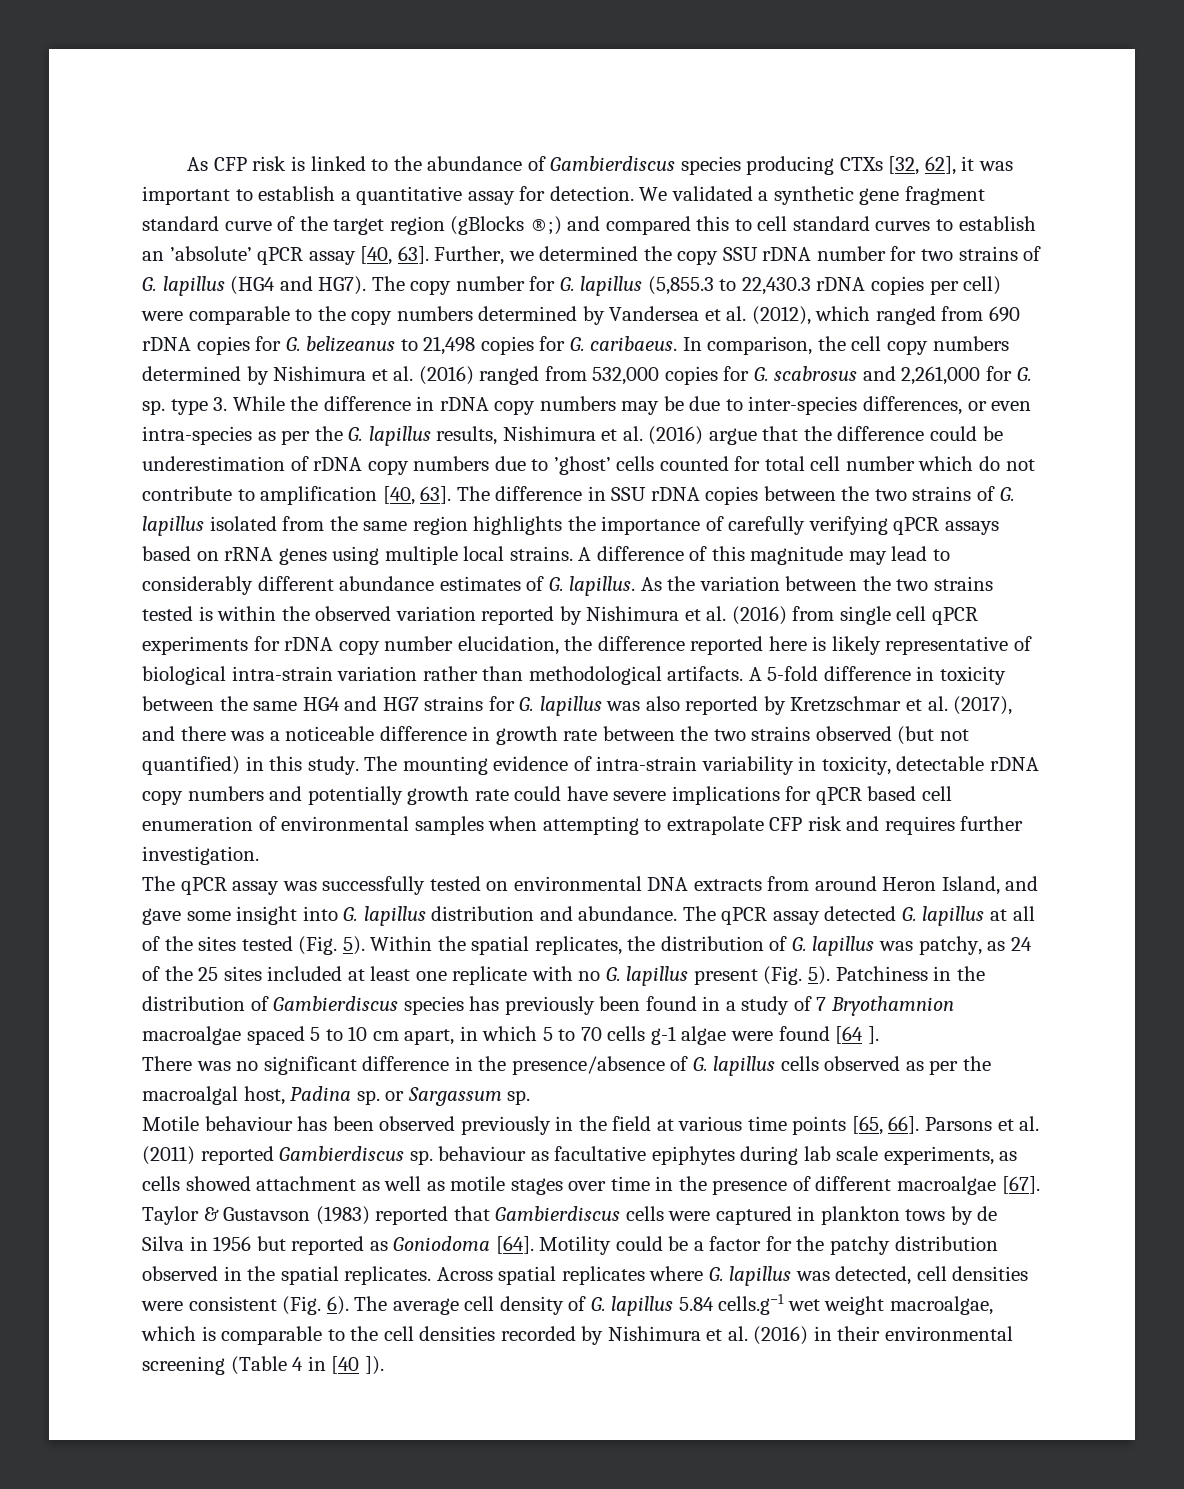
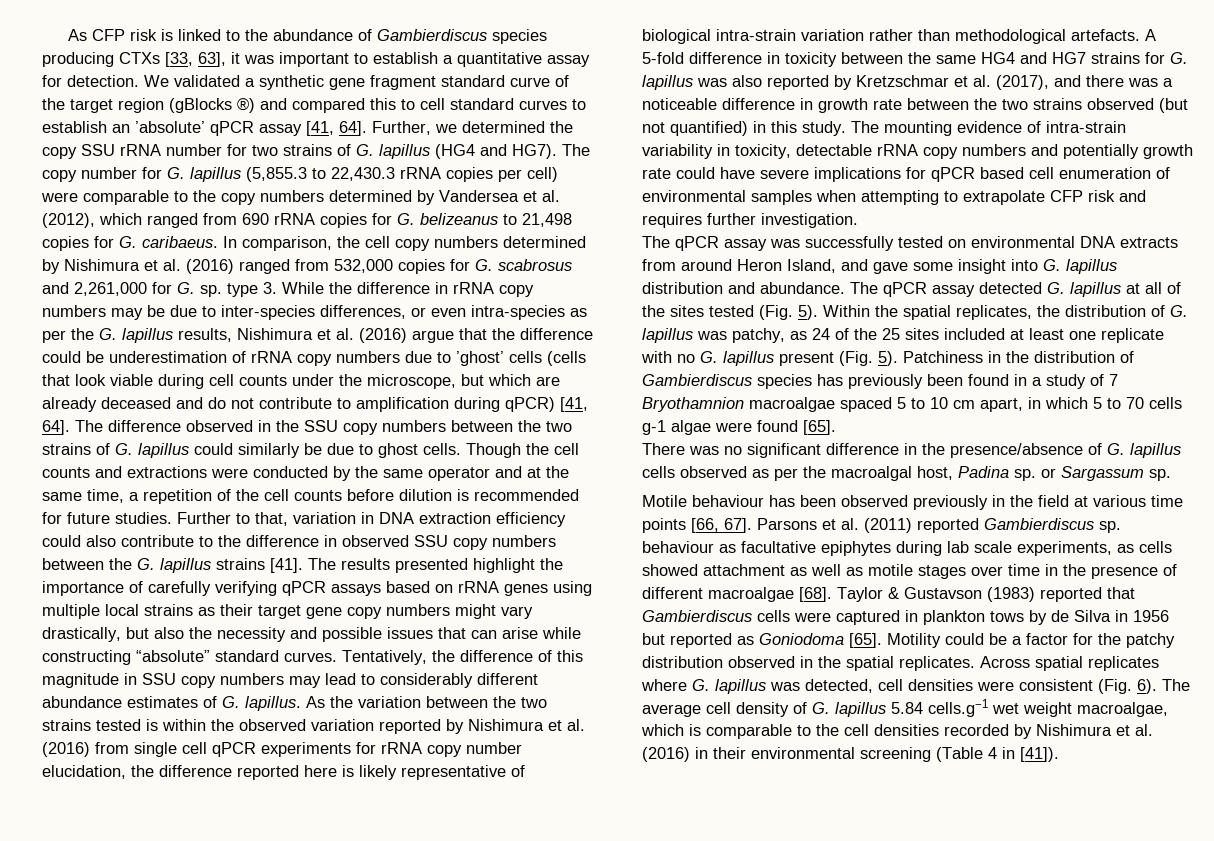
- As CFP risk is linked to the abundance of Gambierdiscus species producing CTXs [32, 62], it was important to establish a quantitative assay for detection.
+ As CFP risk is linked to the abundance of Gambierdiscus species producing CTXs [33, 63], it was important to establish a quantitative assay for detection.
- We validated a synthetic gene fragment standard curve of the target region (gBlocks ®;) and compared this to cell standard curves to establish an ’absolute’ qPCR assay [40, 63].
+ We validated a synthetic gene fragment standard curve of the target region (gBlocks ®) and compared this to cell standard curves to establish an ’absolute’ qPCR assay [41, 64].
- Further, we determined the copy SSU rDNA number for two strains of G. lapillus (HG4 and HG7).
+ Further, we determined the copy SSU rRNA number for two strains of G. lapillus (HG4 and HG7).
- The copy number for G. lapillus (5,855.3 to 22,430.3 rDNA copies per cell) were comparable to the copy numbers determined by Vandersea et al. (2012), which ranged from 690 rDNA copies for G. belizeanus to 21,498 copies for G. caribaeus.
+ The copy number for G. lapillus (5,855.3 to 22,430.3 rRNA copies per cell) were comparable to the copy numbers determined by Vandersea et al. (2012), which ranged from 690 rRNA copies for G. belizeanus to 21,498 copies for G. caribaeus.
- In comparison, the cell copy numbers determined by Nishimura et al. (2016) ranged from 532,000 copies for G. scabrosus and 2,261,000 for G. sp. type 3. While the difference in rDNA copy numbers may be due to inter-species differences, or even intra-species as per the G. lapillus results, Nishimura et al. (2016) argue that the difference could be underestimation of rDNA copy numbers due to ’ghost’ cells counted for total cell number which do not contribute to amplification [40, 63]. The difference in SSU rDNA copies between the two strains of G. lapillus isolated from the same region highlights the importance of carefully verifying qPCR assays based on rRNA genes using multiple local strains. A difference of this magnitude may lead to considerably different abundance estimates of G. lapillus.
+ In comparison, the cell copy numbers determined by Nishimura et al. (2016) ranged from 532,000 copies for G. scabrosus and 2,261,000 for G. sp. type 3. While the difference in rRNA copy numbers may be due to inter-species differences, or even intra-species as per the G. lapillus results, Nishimura et al. (2016) argue that the difference could be underestimation of rRNA copy numbers due to ’ghost’ cells (cells that look viable during cell counts under the microscope, but which are already deceased and do not contribute to amplification during qPCR) [41, 64]. The difference observed in the SSU copy numbers between the two strains of G. lapillus could similarly be due to ghost cells. Though the cell counts and extractions were conducted by the same operator and at the same time, a repetition of the cell counts before dilution is recommended for future studies. Further to that, variation in DNA extraction efficiency could also contribute to the difference in observed SSU copy numbers between the G. lapillus strains [41]. The results presented highlight the importance of carefully verifying qPCR assays based on rRNA genes using multiple local strains as their target gene copy numbers might vary drastically, but also the necessity and possible issues that can arise while constructing “absolute” standard curves. Tentatively, the difference of this magnitude in SSU copy numbers may lead to considerably different abundance estimates of G. lapillus.
- As the variation between the two strains tested is within the observed variation reported by Nishimura et al. (2016) from single cell qPCR experiments for rDNA copy number elucidation, the difference reported here is likely representative of biological intra-strain variation rather than methodological artifacts.
+ As the variation between the two strains tested is within the observed variation reported by Nishimura et al. (2016) from single cell qPCR experiments for rRNA copy number elucidation, the difference reported here is likely representative of biological intra-strain variation rather than methodological artefacts.
- The mounting evidence of intra-strain variability in toxicity, detectable rDNA copy numbers and potentially growth rate could have severe implications for qPCR based cell enumeration of environmental samples when attempting to extrapolate CFP risk and requires further investigation.
+ The mounting evidence of intra-strain variability in toxicity, detectable rRNA copy numbers and potentially growth rate could have severe implications for qPCR based cell enumeration of environmental samples when attempting to extrapolate CFP risk and requires further investigation.
- Patchiness in the distribution of Gambierdiscus species has previously been found in a study of 7 Bryothamnion macroalgae spaced 5 to 10 cm apart, in which 5 to 70 cells g-1 algae were found [64 ].
+ Patchiness in the distribution of Gambierdiscus species has previously been found in a study of 7 Bryothamnion macroalgae spaced 5 to 10 cm apart, in which 5 to 70 cells g-1 algae were found [65].
- Motile behaviour has been observed previously in the field at various time points [65, 66].
+ Motile behaviour has been observed previously in the field at various time points [66, 67].
- Parsons et al. (2011) reported Gambierdiscus sp. behaviour as facultative epiphytes during lab scale experiments, as cells showed attachment as well as motile stages over time in the presence of different macroalgae [67].
+ Parsons et al. (2011) reported Gambierdiscus sp. behaviour as facultative epiphytes during lab scale experiments, as cells showed attachment as well as motile stages over time in the presence of different macroalgae [68].
- Taylor & Gustavson (1983) reported that Gambierdiscus cells were captured in plankton tows by de Silva in 1956 but reported as Goniodoma [64].
+ Taylor & Gustavson (1983) reported that Gambierdiscus cells were captured in plankton tows by de Silva in 1956 but reported as Goniodoma [65].
- The average cell density of G. lapillus 5.84 cells.g−1 wet weight macroalgae, which is comparable to the cell densities recorded by Nishimura et al. (2016) in their environmental screening (Table 4 in [40 ]).
+ The average cell density of G. lapillus 5.84 cells.g−1 wet weight macroalgae, which is comparable to the cell densities recorded by Nishimura et al. (2016) in their environmental screening (Table 4 in [41]).

